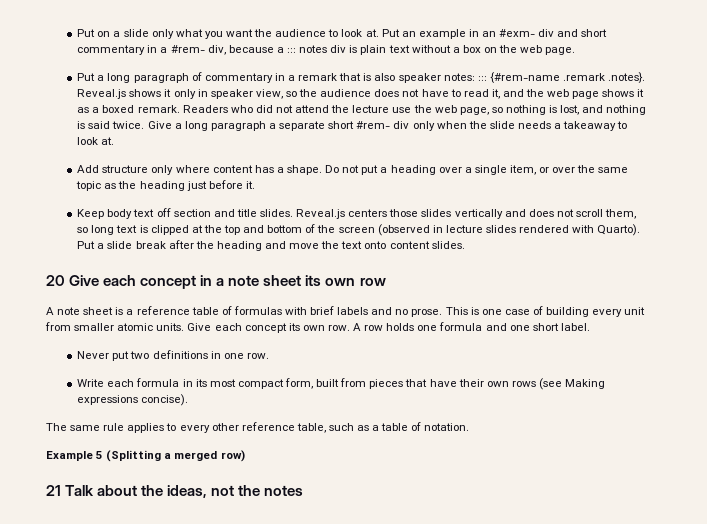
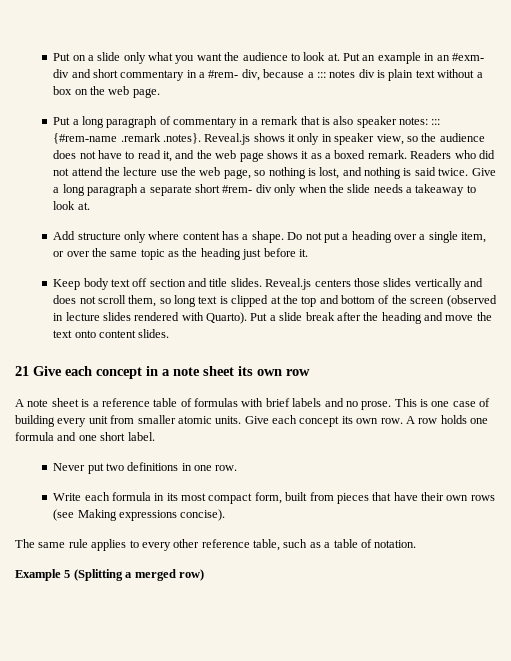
- 20 Give each concept in a note sheet its own row
+ 21 Give each concept in a note sheet its own row
- 21 Talk about the ideas, not the notes

